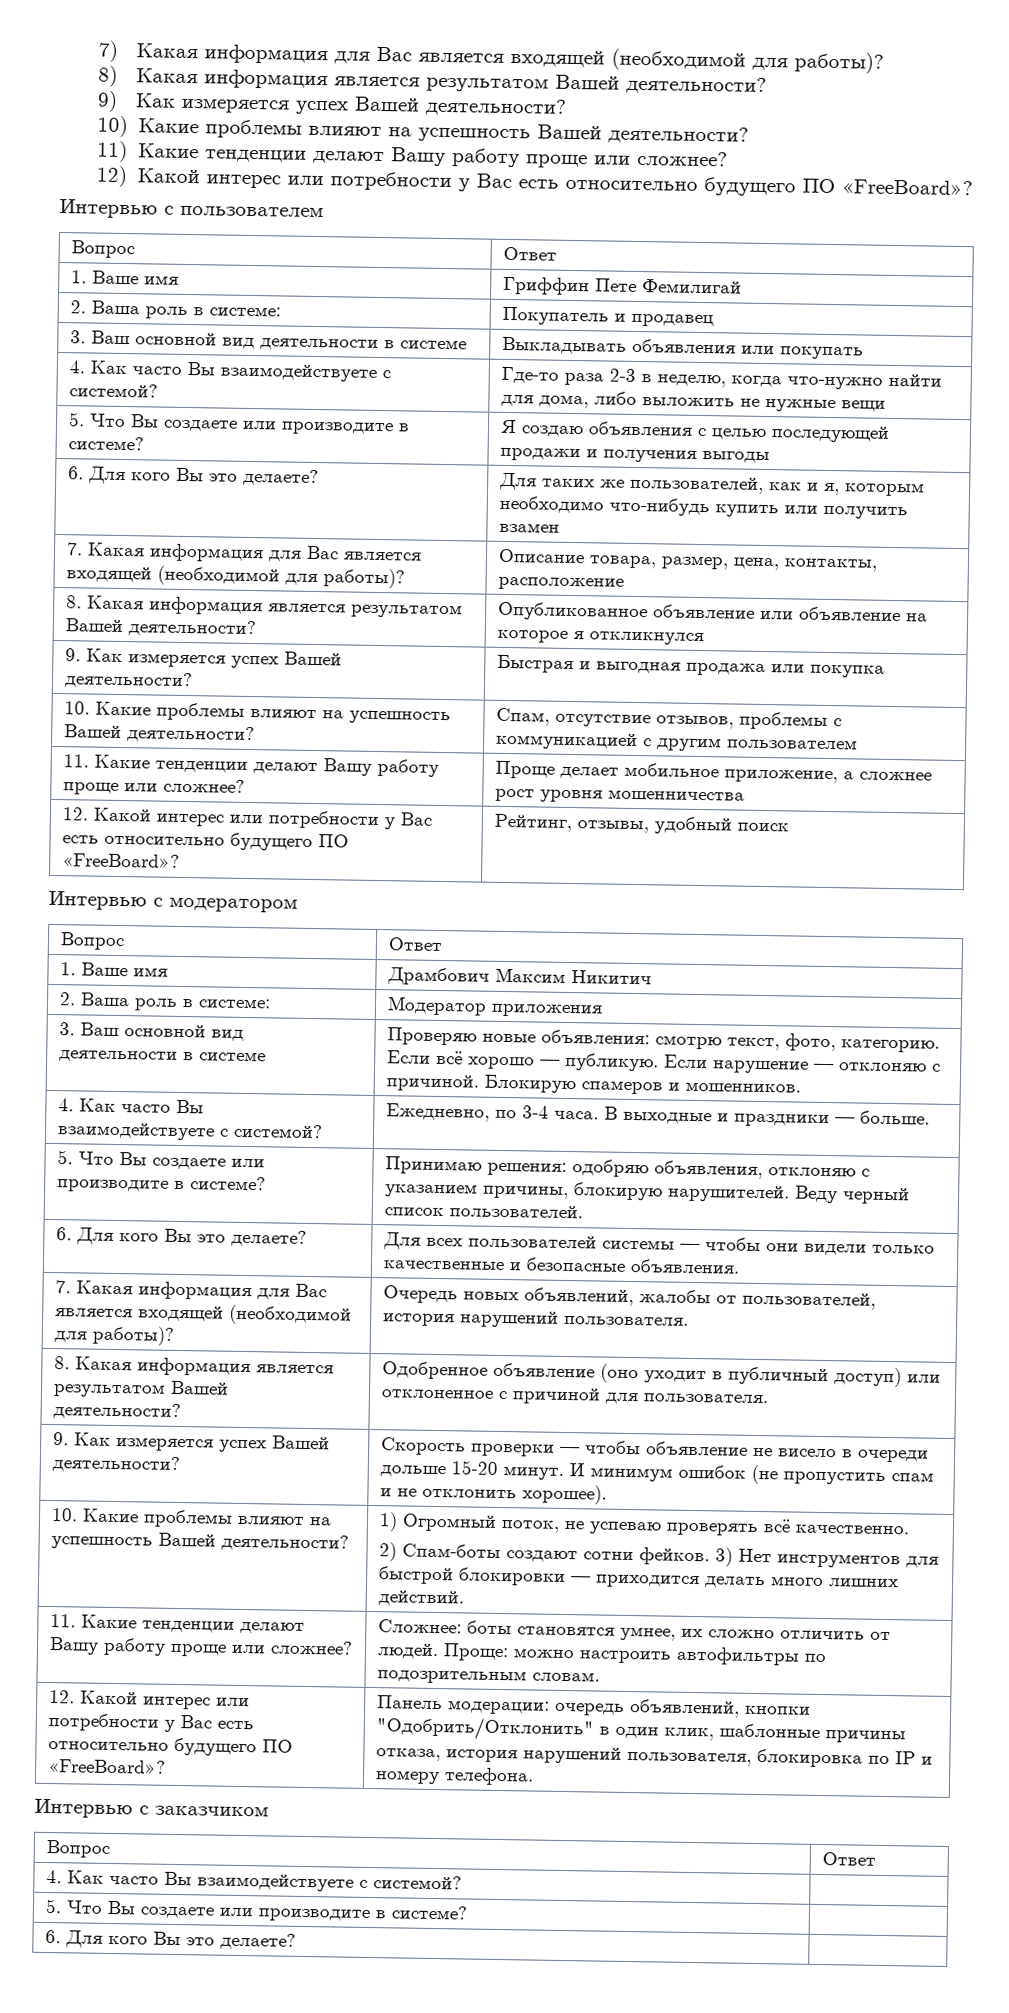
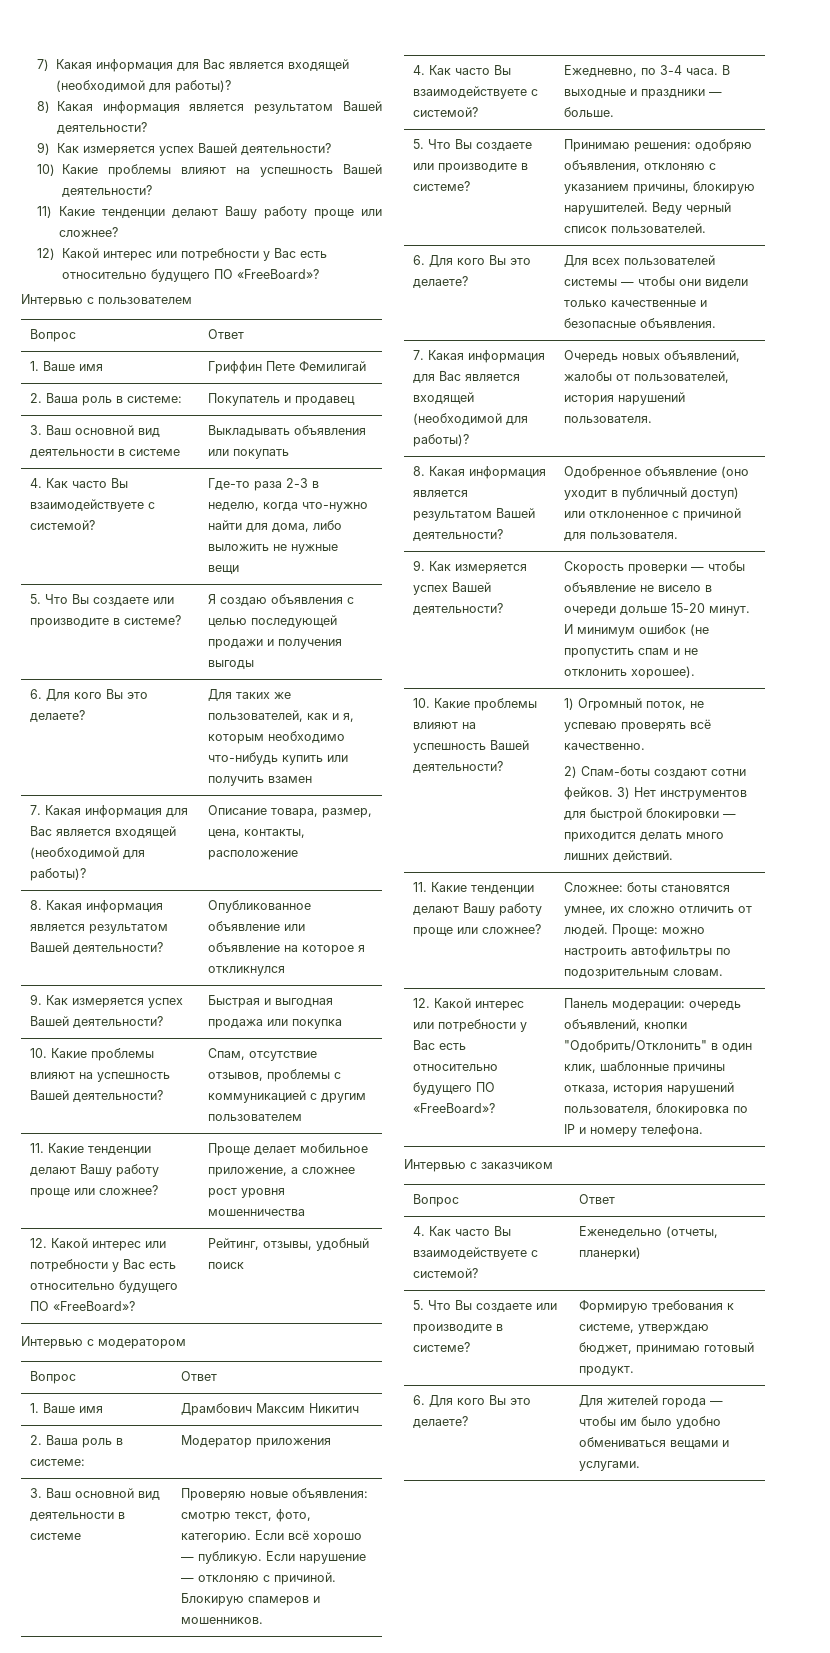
  Интервью с заказчиком
  Вопрос | Ответ
- 4. Как часто Вы взаимодействуете с системой? |
- 5. Что Вы создаете или производите в системе? |
- 6. Для кого Вы это делаете? |
+ 4. Как часто Вы взаимодействуете с системой? | Еженедельно (отчеты, планерки)
+ 5. Что Вы создаете или производите в системе? | Формирую требования к системе, утверждаю бюджет, принимаю готовый продукт.
+ 6. Для кого Вы это делаете? | Для жителей города — чтобы им было удобно обмениваться вещами и услугами.

